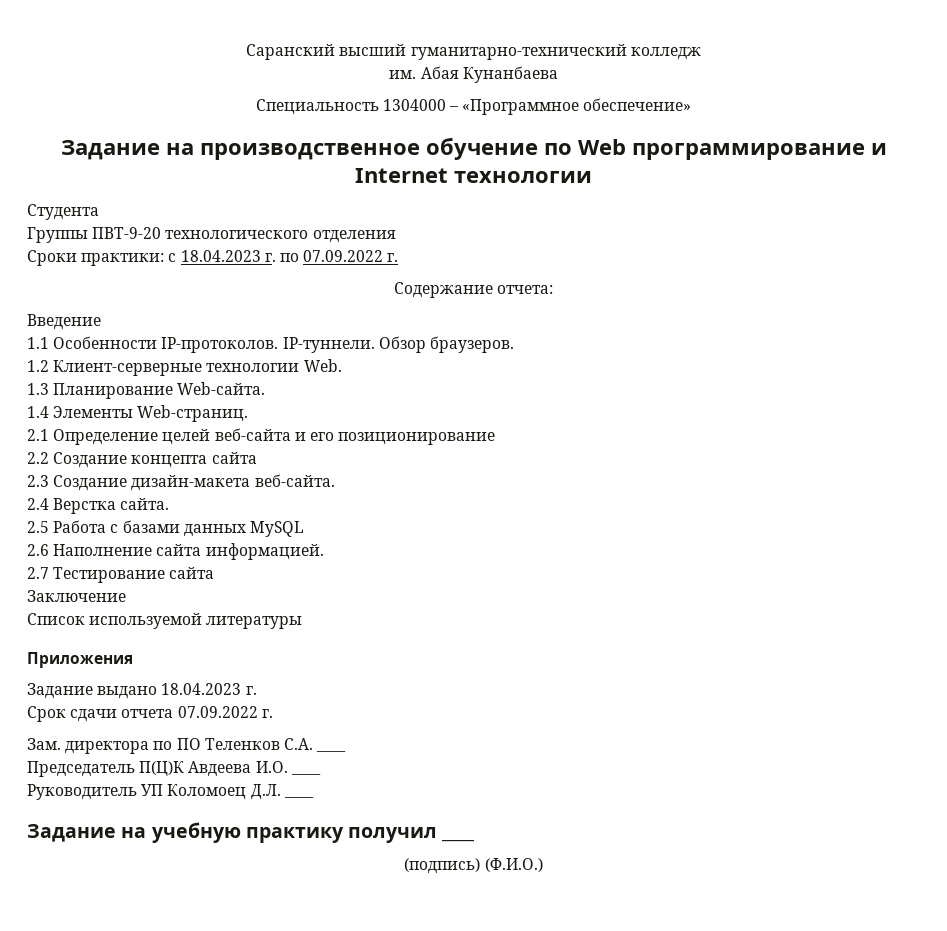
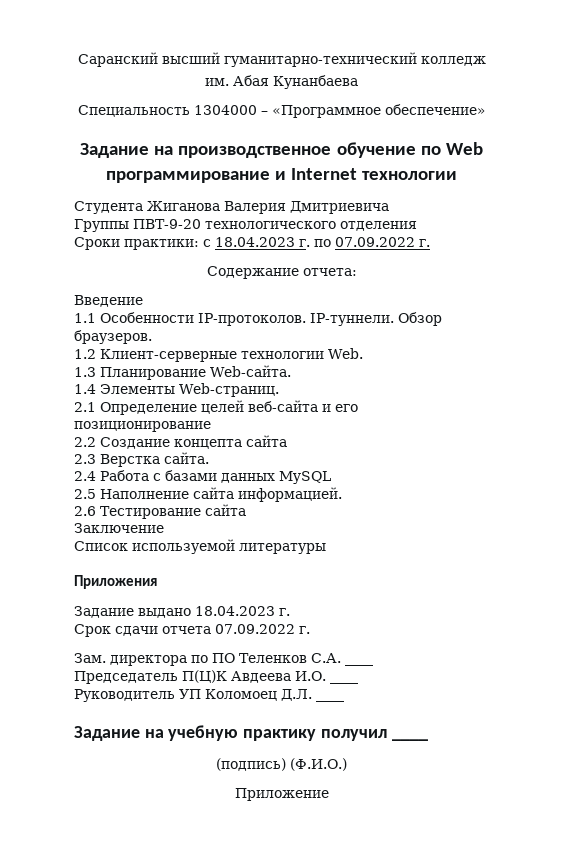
- Студента
+ Студента Жиганова Валерия Дмитриевича
- 2.3 Создание дизайн-макета веб-сайта.
- 2.4 Верстка сайта.
+ 2.3 Верстка сайта.
- 2.5 Работа с базами данных MySQL
+ 2.4 Работа с базами данных MySQL
- 2.6 Наполнение сайта информацией.
+ 2.5 Наполнение сайта информацией.
- 2.7 Тестирование сайта
+ 2.6 Тестирование сайта
+ Приложение

